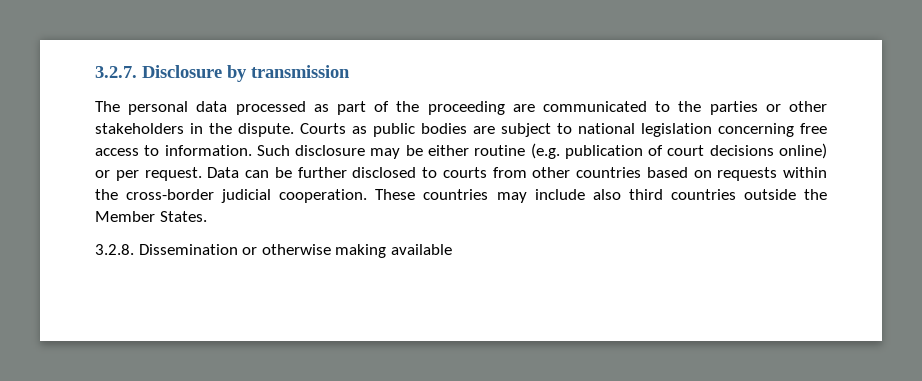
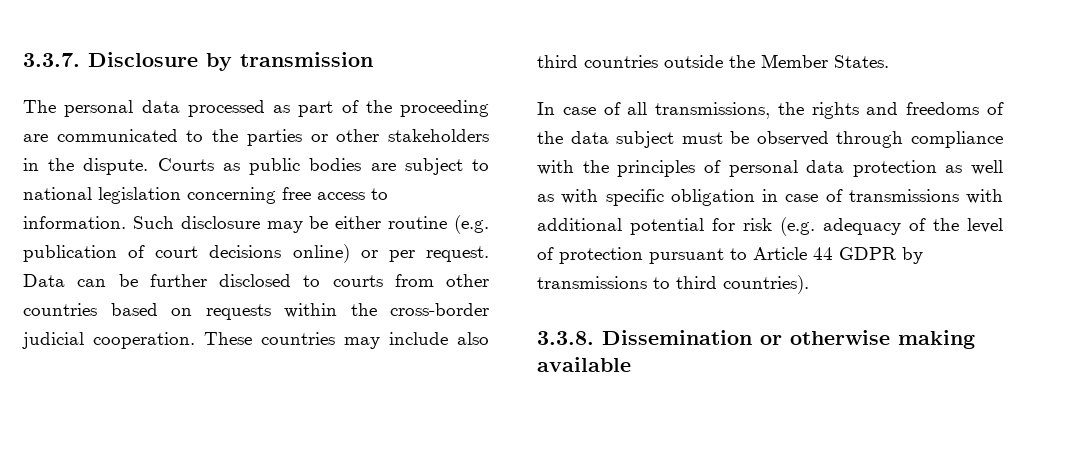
- 3.2.7. Disclosure by transmission
+ 3.3.7. Disclosure by transmission
- 3.2.8. Dissemination or otherwise making available
+ In case of all transmissions, the rights and freedoms of the data subject must be observed through compliance with the principles of personal data protection as well as with specific obligation in case of transmissions with additional potential for risk (e.g. adequacy of the level of protection pursuant to Article 44 GDPR by transmissions to third countries).
+ 3.3.8. Dissemination or otherwise making available

